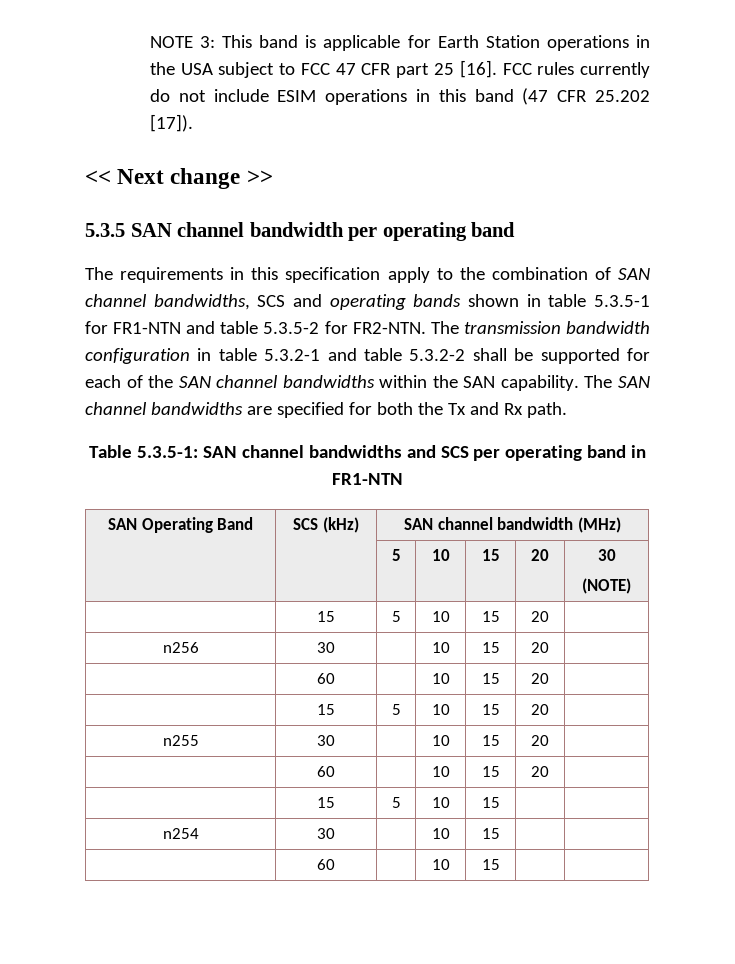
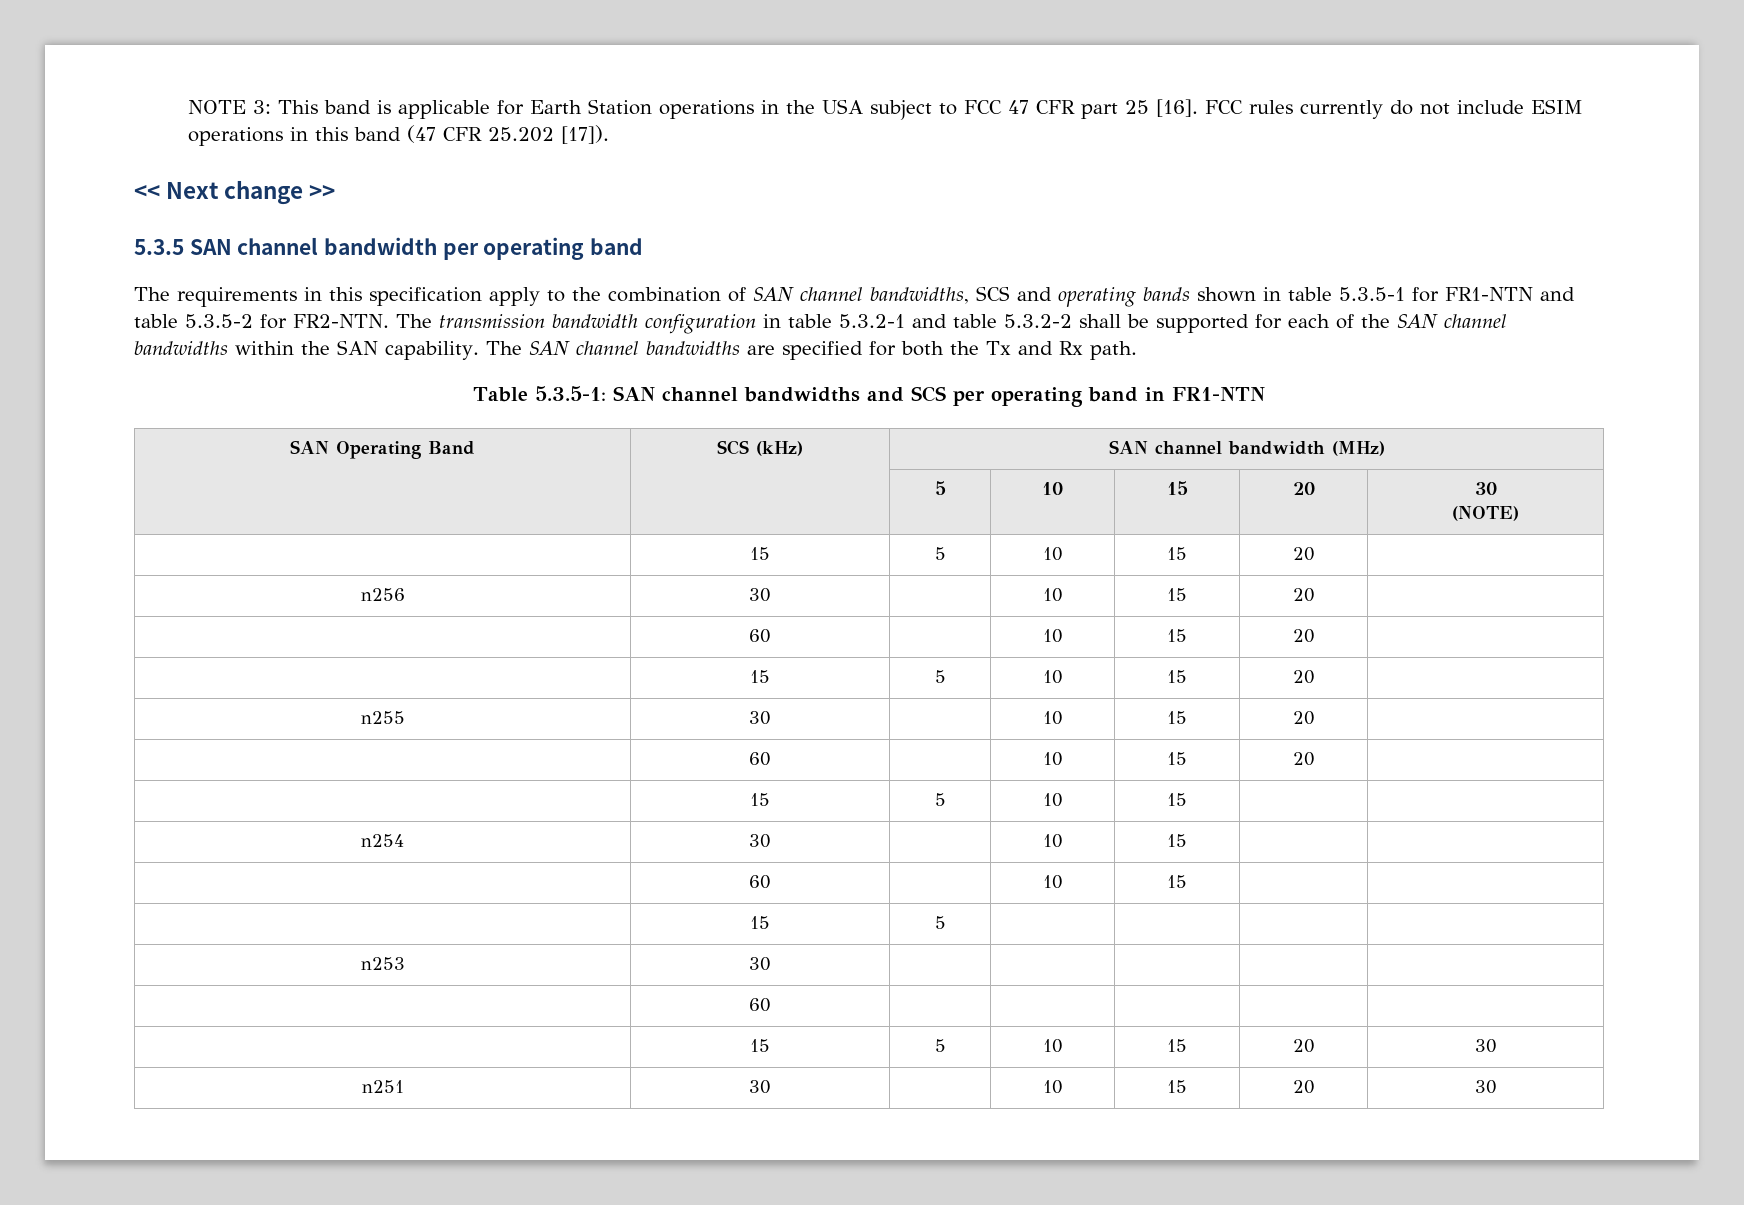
+ | 15 | 5 | | | |
+ n253 | 30 | | | | |
+ | 60 | | | | |
+ | 15 | 5 | 10 | 15 | 20 | 30
+ n251 | 30 | | 10 | 15 | 20 | 30

